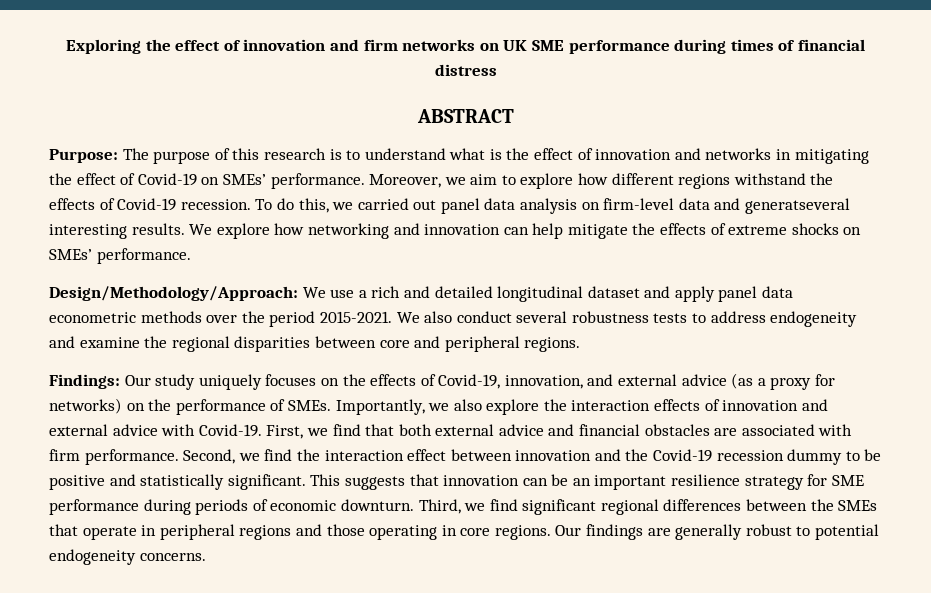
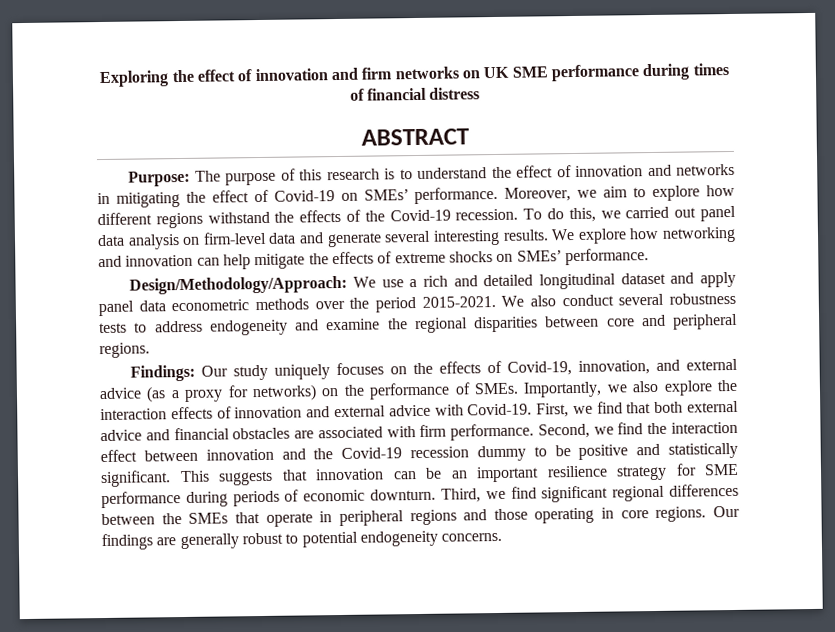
- Purpose: The purpose of this research is to understand what is the effect of innovation and networks in mitigating the effect of Covid-19 on SMEs’ performance.
+ Purpose: The purpose of this research is to understand the effect of innovation and networks in mitigating the effect of Covid-19 on SMEs’ performance.
- Moreover, we aim to explore how different regions withstand the effects of Covid-19 recession.
+ Moreover, we aim to explore how different regions withstand the effects of the Covid-19 recession.
- To do this, we carried out panel data analysis on firm-level data and generatseveral interesting results.
+ To do this, we carried out panel data analysis on firm-level data and generate several interesting results.

